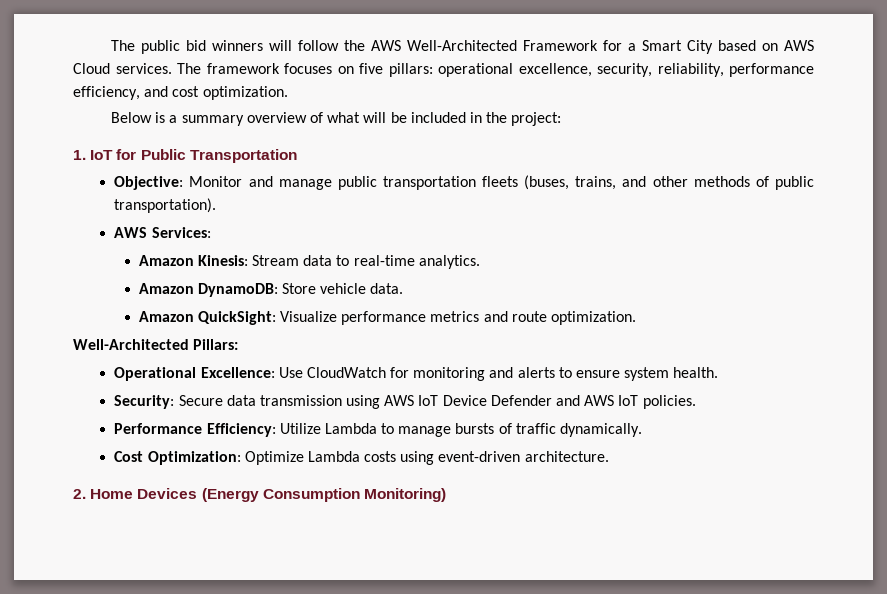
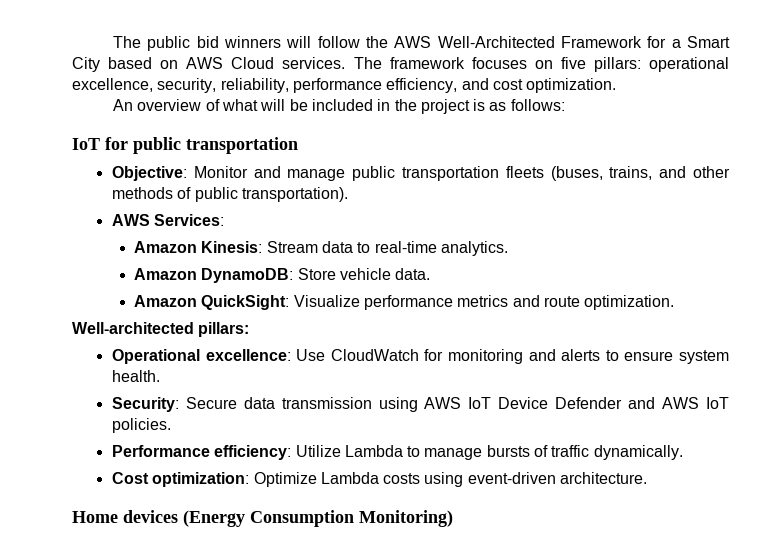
- Below is a summary overview of what will be included in the project:
- 1. IoT for Public Transportation
+ An overview of what will be included in the project is as follows:
+ IoT for public transportation
- Well-Architected Pillars:
+ Well-architected pillars:
- Operational Excellence: Use CloudWatch for monitoring and alerts to ensure system health.
+ Operational excellence: Use CloudWatch for monitoring and alerts to ensure system health.
- Performance Efficiency: Utilize Lambda to manage bursts of traffic dynamically.
+ Performance efficiency: Utilize Lambda to manage bursts of traffic dynamically.
- Cost Optimization: Optimize Lambda costs using event-driven architecture.
+ Cost optimization: Optimize Lambda costs using event-driven architecture.
- 2. Home Devices (Energy Consumption Monitoring)
+ Home devices (Energy Consumption Monitoring)

